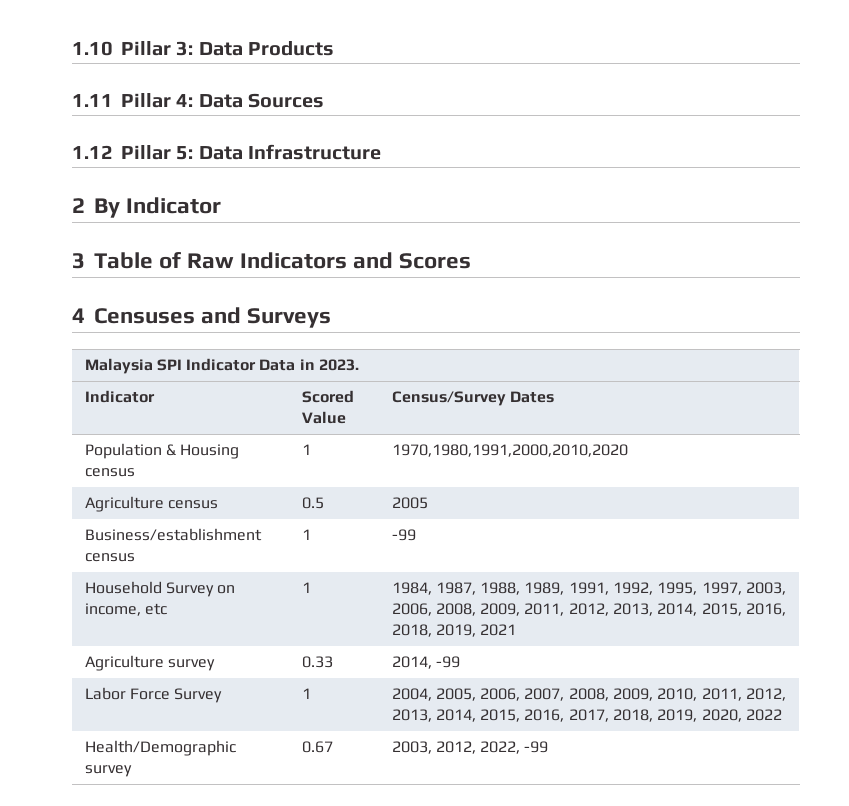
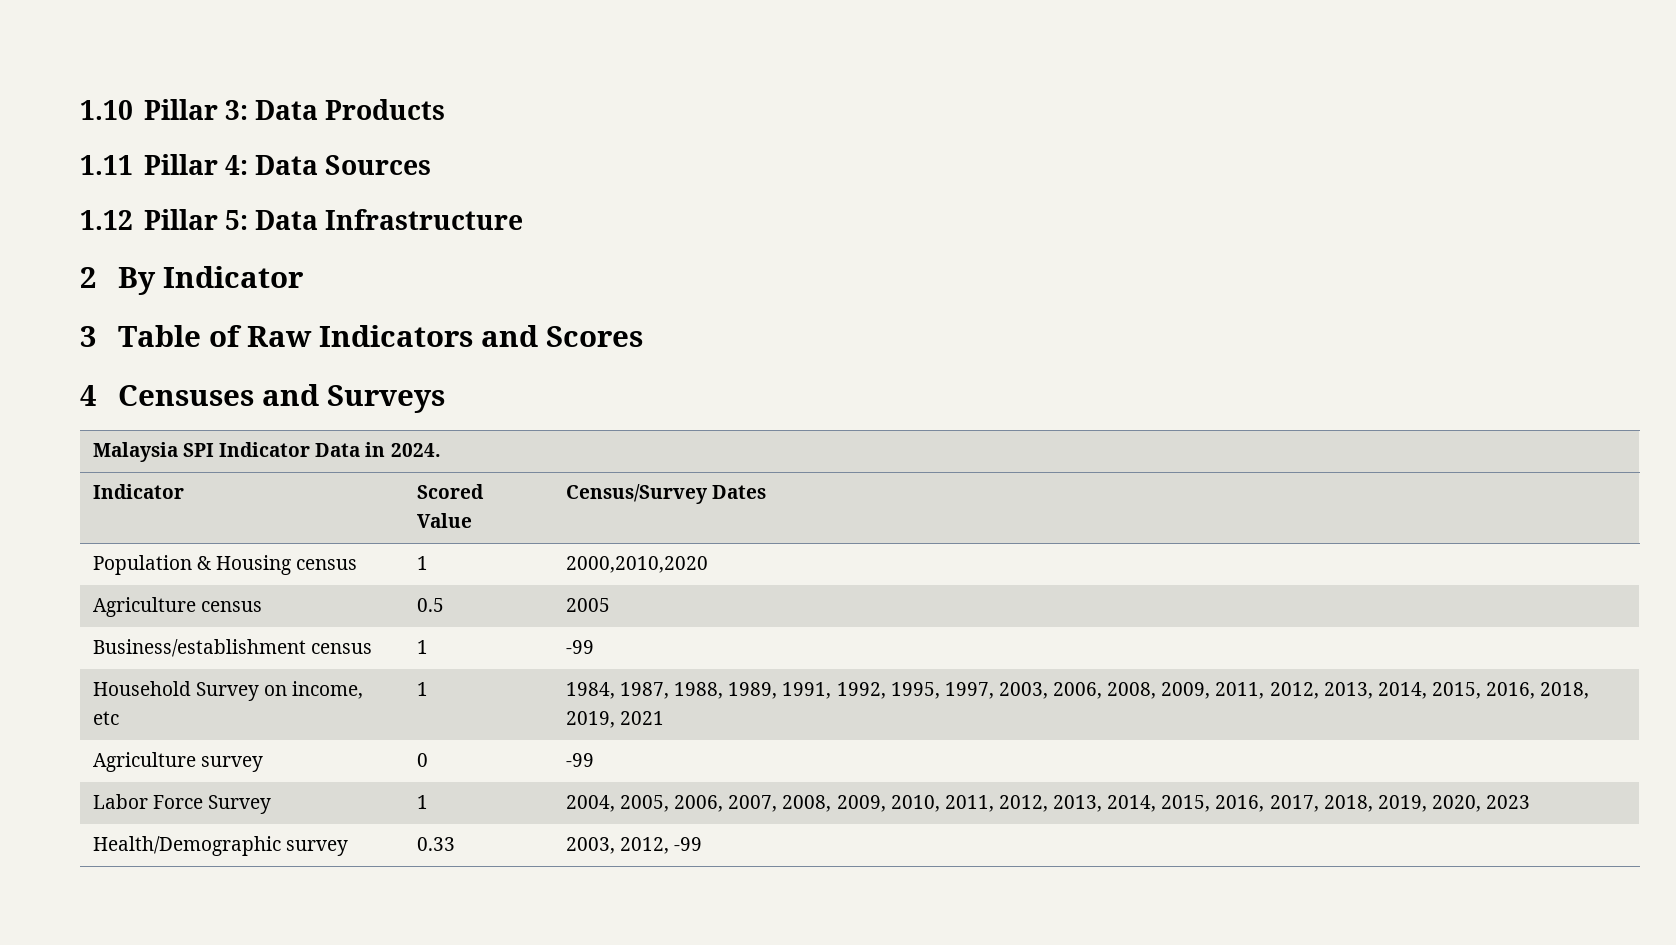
- Malaysia SPI Indicator Data in 2023.
+ Malaysia SPI Indicator Data in 2024.
- Population & Housing census | 1 | 1970,1980,1991,2000,2010,2020
+ Population & Housing census | 1 | 2000,2010,2020
- Agriculture survey | 0.33 | 2014, -99
+ Agriculture survey | 0 | -99
- Labor Force Survey | 1 | 2004, 2005, 2006, 2007, 2008, 2009, 2010, 2011, 2012, 2013, 2014, 2015, 2016, 2017, 2018, 2019, 2020, 2022
+ Labor Force Survey | 1 | 2004, 2005, 2006, 2007, 2008, 2009, 2010, 2011, 2012, 2013, 2014, 2015, 2016, 2017, 2018, 2019, 2020, 2023
- Health/Demographic survey | 0.67 | 2003, 2012, 2022, -99
+ Health/Demographic survey | 0.33 | 2003, 2012, -99

